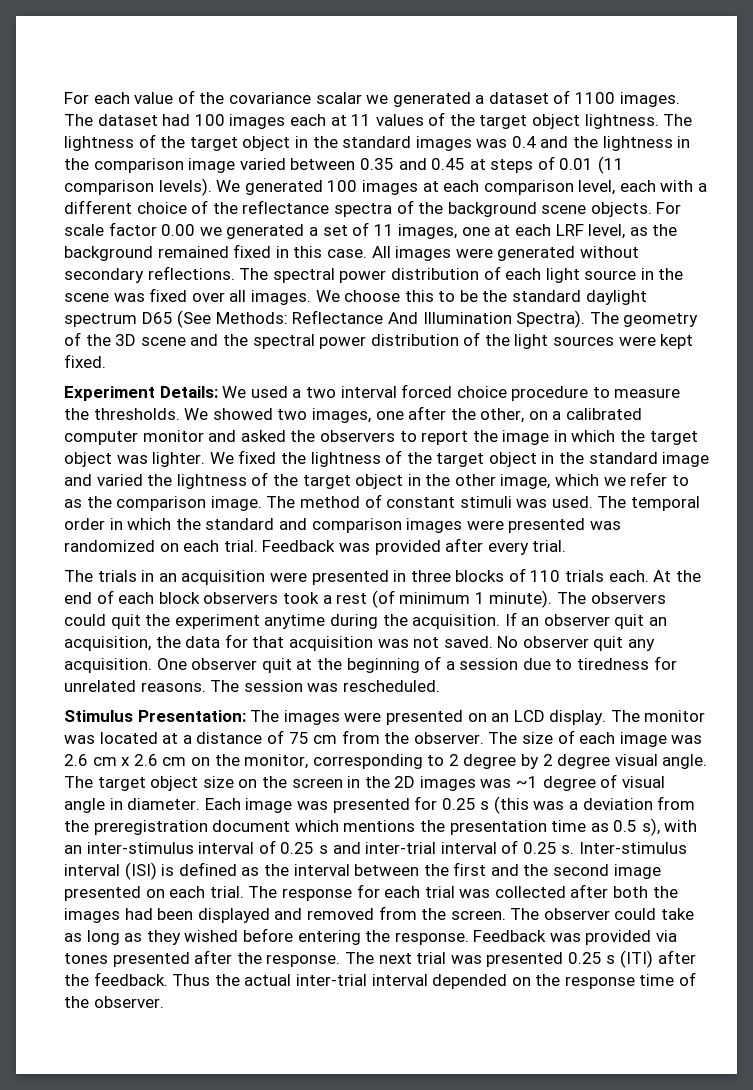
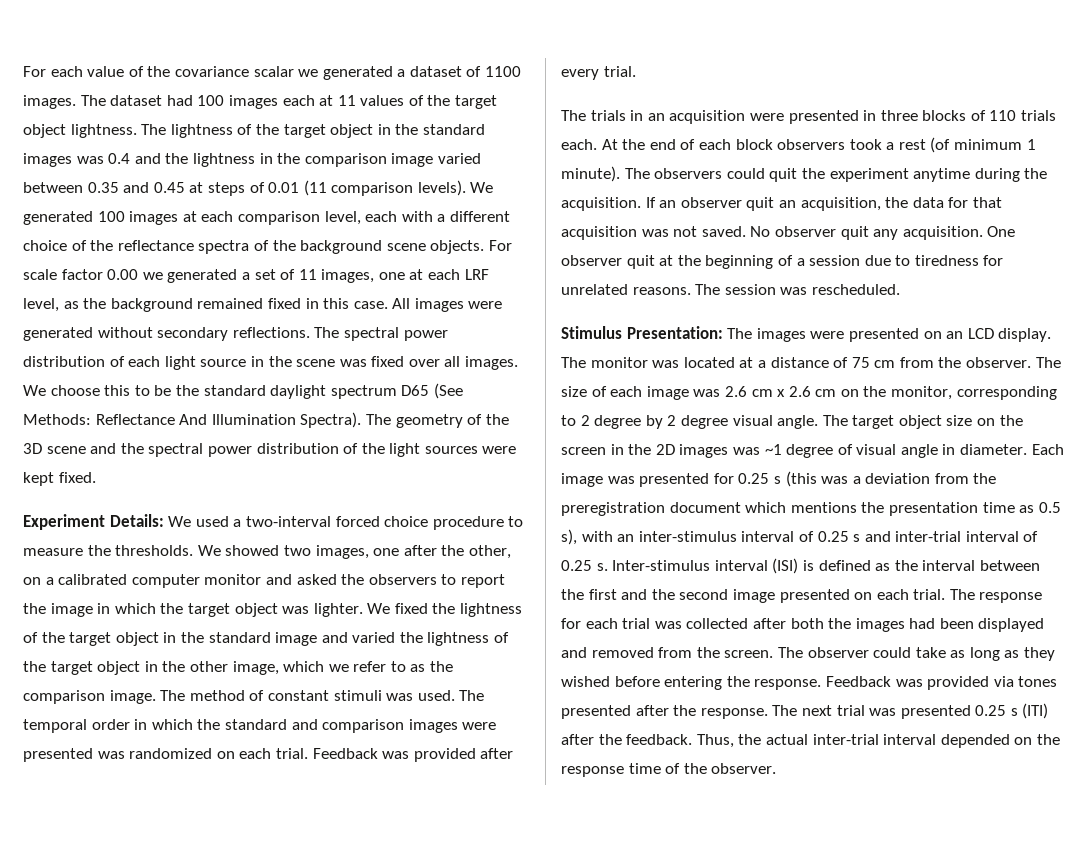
- Experiment Details: We used a two interval forced choice procedure to measure the thresholds.
+ Experiment Details: We used a two-interval forced choice procedure to measure the thresholds.
- Thus the actual inter-trial interval depended on the response time of the observer.
+ Thus, the actual inter-trial interval depended on the response time of the observer.

